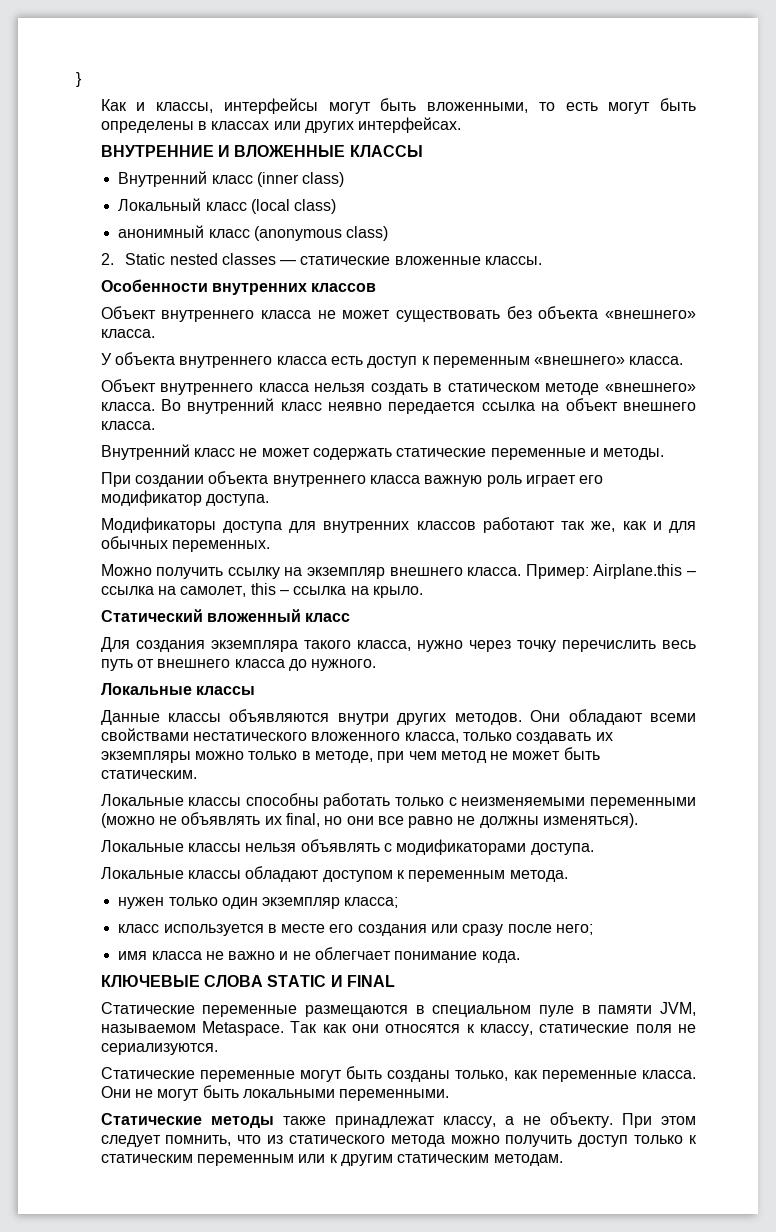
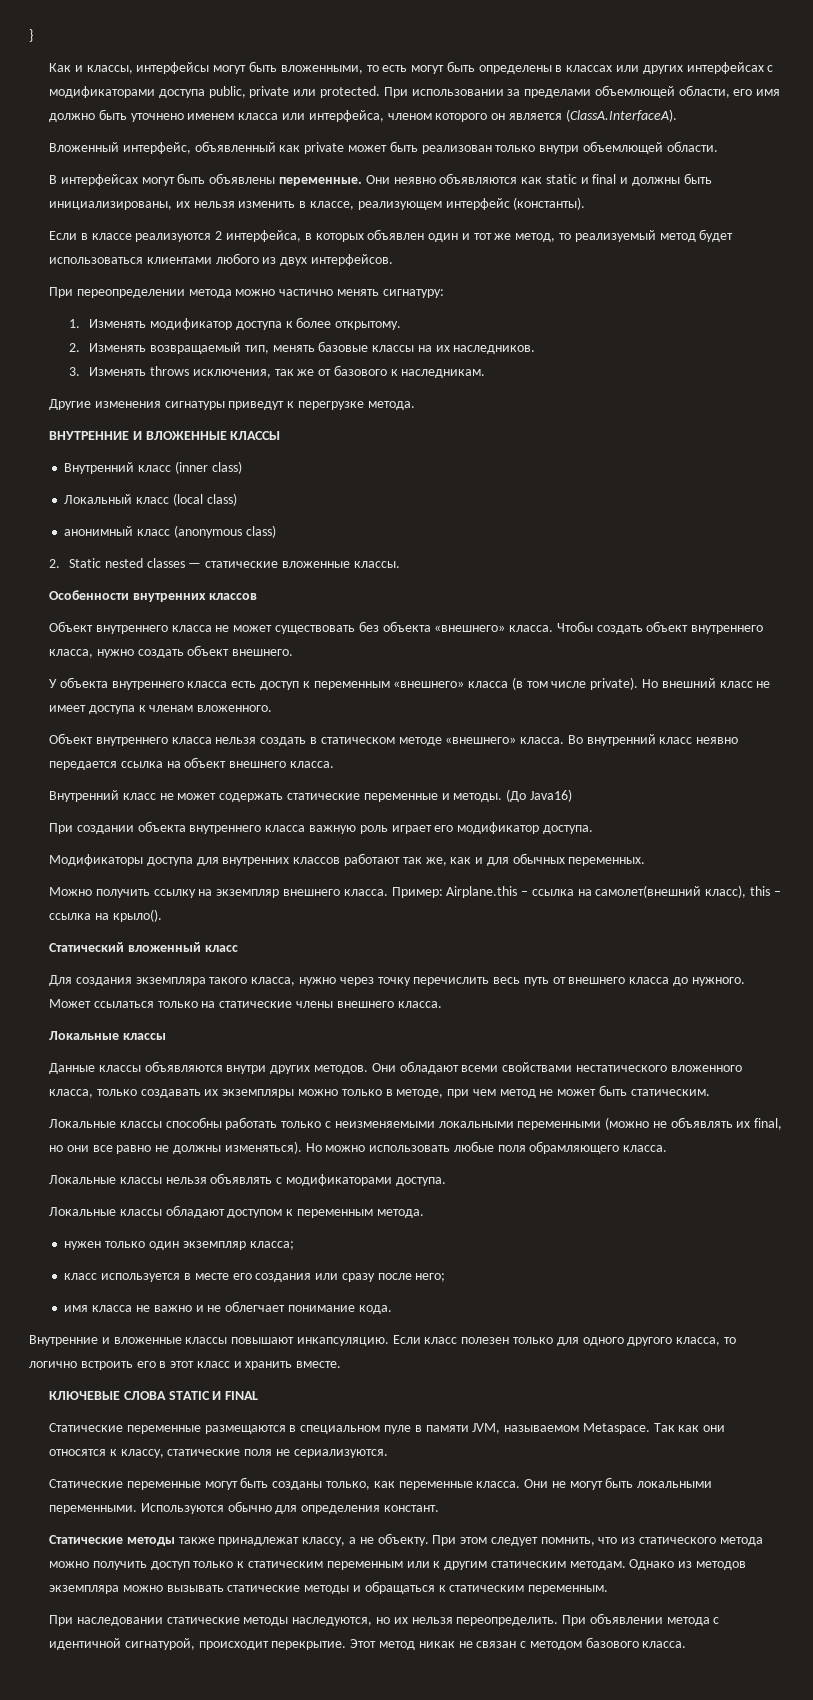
- Как и классы, интерфейсы могут быть вложенными, то есть могут быть определены в классах или других интерфейсах.
+ Как и классы, интерфейсы могут быть вложенными, то есть могут быть определены в классах или других интерфейсах с модификаторами доступа public, private или protected. При использовании за пределами объемлющей области, его имя должно быть уточнено именем класса или интерфейса, членом которого он является (ClassA.InterfaceA).
+ Вложенный интерфейс, объявленный как private может быть реализован только внутри объемлющей области.
+ В интерфейсах могут быть объявлены переменные. Они неявно объявляются как static и final и должны быть инициализированы, их нельзя изменить в классе, реализующем интерфейс (константы).
+ Если в классе реализуются 2 интерфейса, в которых объявлен один и тот же метод, то реализуемый метод будет использоваться клиентами любого из двух интерфейсов.
+ При переопределении метода можно частично менять сигнатуру:
+ 1. Изменять модификатор доступа к более открытому.
+ 2. Изменять возвращаемый тип, менять базовые классы на их наследников.
+ 3. Изменять throws исключения, так же от базового к наследникам.
+ Другие изменения сигнатуры приведут к перегрузке метода.
+ Чтобы создать объект внутреннего класса, нужно создать объект внешнего.
- У объекта внутреннего класса есть доступ к переменным «внешнего» класса.
+ У объекта внутреннего класса есть доступ к переменным «внешнего» класса (в том числе private). Но внешний класс не имеет доступа к членам вложенного.
+ (До Java16)
- Пример: Airplane.this – ссылка на самолет, this – ссылка на крыло.
+ Пример: Airplane.this – ссылка на самолет(внешний класс), this – ссылка на крыло().
+ Может ссылаться только на статические члены внешнего класса.
- Локальные классы способны работать только с неизменяемыми переменными (можно не объявлять их final, но они все равно не должны изменяться).
+ Локальные классы способны работать только с неизменяемыми локальными переменными (можно не объявлять их final, но они все равно не должны изменяться). Но можно использовать любые поля обрамляющего класса.
+ Внутренние и вложенные классы повышают инкапсуляцию. Если класс полезен только для одного другого класса, то логично встроить его в этот класс и хранить вместе.
+ Используются обычно для определения констант.
+ Однако из методов экземпляра можно вызывать статические методы и обращаться к статическим переменным.
+ При наследовании статические методы наследуются, но их нельзя переопределить. При объявлении метода с идентичной сигнатурой, происходит перекрытие. Этот метод никак не связан с методом базового класса.

